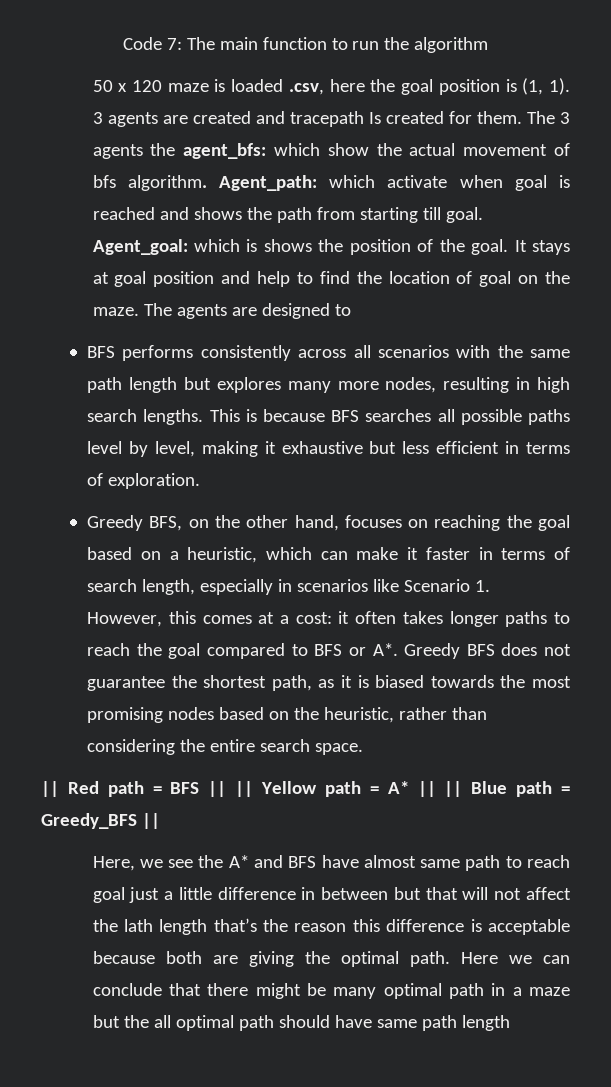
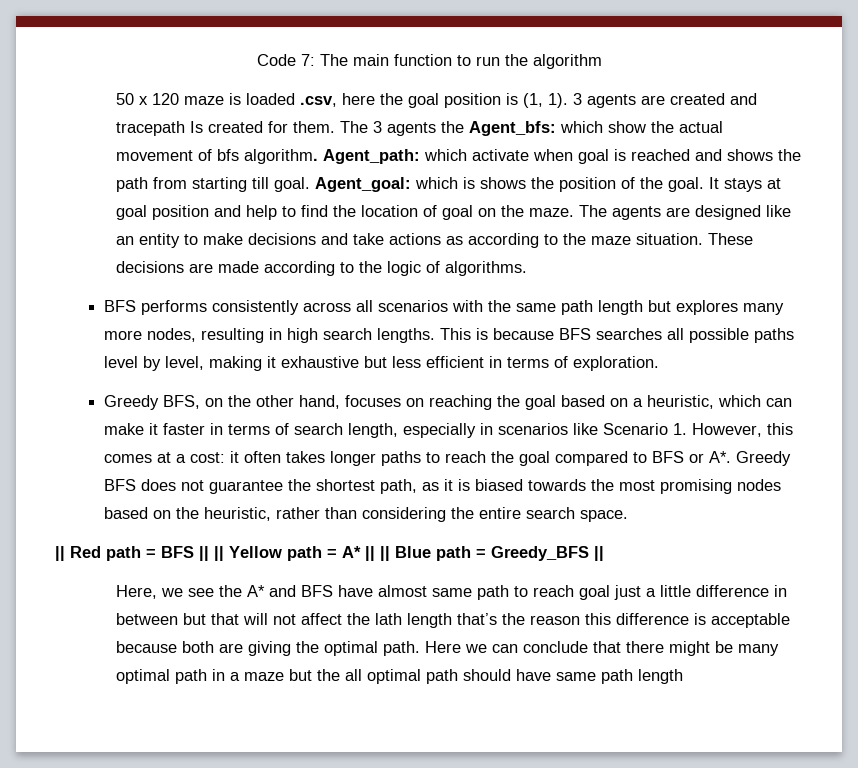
- The 3 agents the agent_bfs: which show the actual movement of bfs algorithm.
+ The 3 agents the Agent_bfs: which show the actual movement of bfs algorithm.
- The agents are designed to
+ The agents are designed like an entity to make decisions and take actions as according to the maze situation. These decisions are made according to the logic of algorithms.

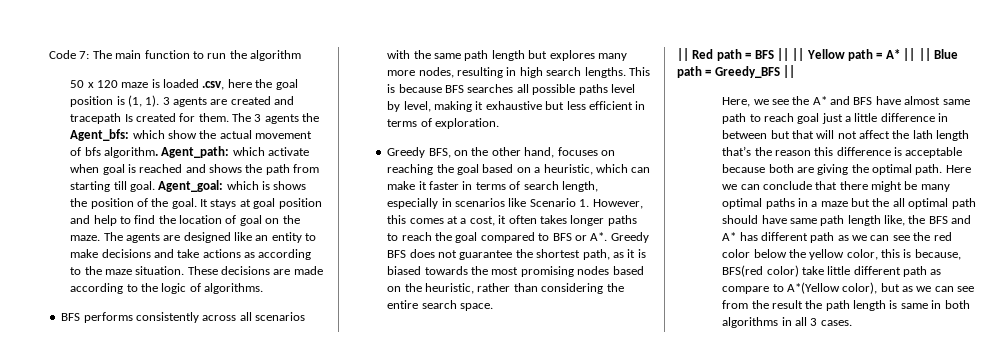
- Greedy BFS, on the other hand, focuses on reaching the goal based on a heuristic, which can make it faster in terms of search length, especially in scenarios like Scenario 1. However, this comes at a cost: it often takes longer paths to reach the goal compared to BFS or A*. Greedy BFS does not guarantee the shortest path, as it is biased towards the most promising nodes based on the heuristic, rather than considering the entire search space.
+ Greedy BFS, on the other hand, focuses on reaching the goal based on a heuristic, which can make it faster in terms of search length, especially in scenarios like Scenario 1. However, this comes at a cost, it often takes longer paths to reach the goal compared to BFS or A*. Greedy BFS does not guarantee the shortest path, as it is biased towards the most promising nodes based on the heuristic, rather than considering the entire search space.
- Here we can conclude that there might be many optimal path in a maze but the all optimal path should have same path length
+ Here we can conclude that there might be many optimal paths in a maze but the all optimal path should have same path length like, the BFS and A* has different path as we can see the red color below the yellow color, this is because, BFS(red color) take little different path as compare to A*(Yellow color), but as we can see from the result the path length is same in both algorithms in all 3 cases.

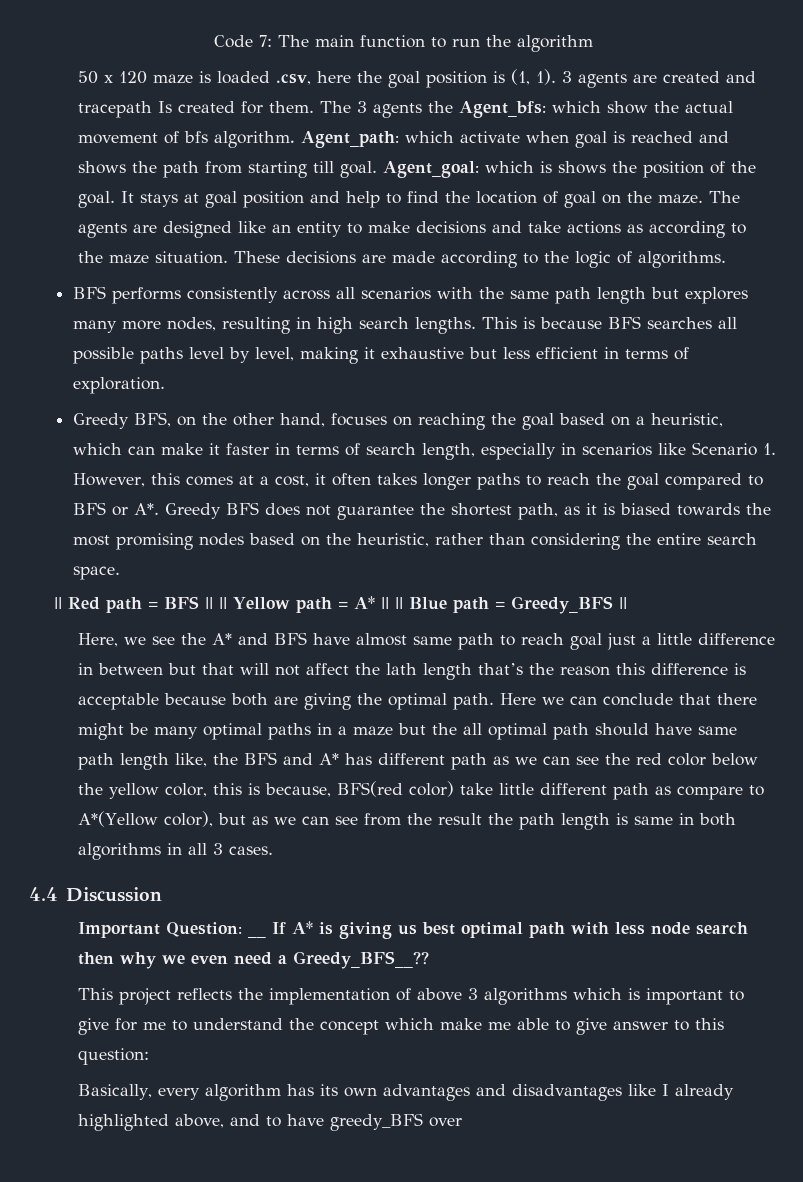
+ 4.4 Discussion
+ Important Question: __ If A* is giving us best optimal path with less node search then why we even need a Greedy_BFS__??
+ This project reflects the implementation of above 3 algorithms which is important to give for me to understand the concept which make me able to give answer to this question:
+ Basically, every algorithm has its own advantages and disadvantages like I already highlighted above, and to have greedy_BFS over

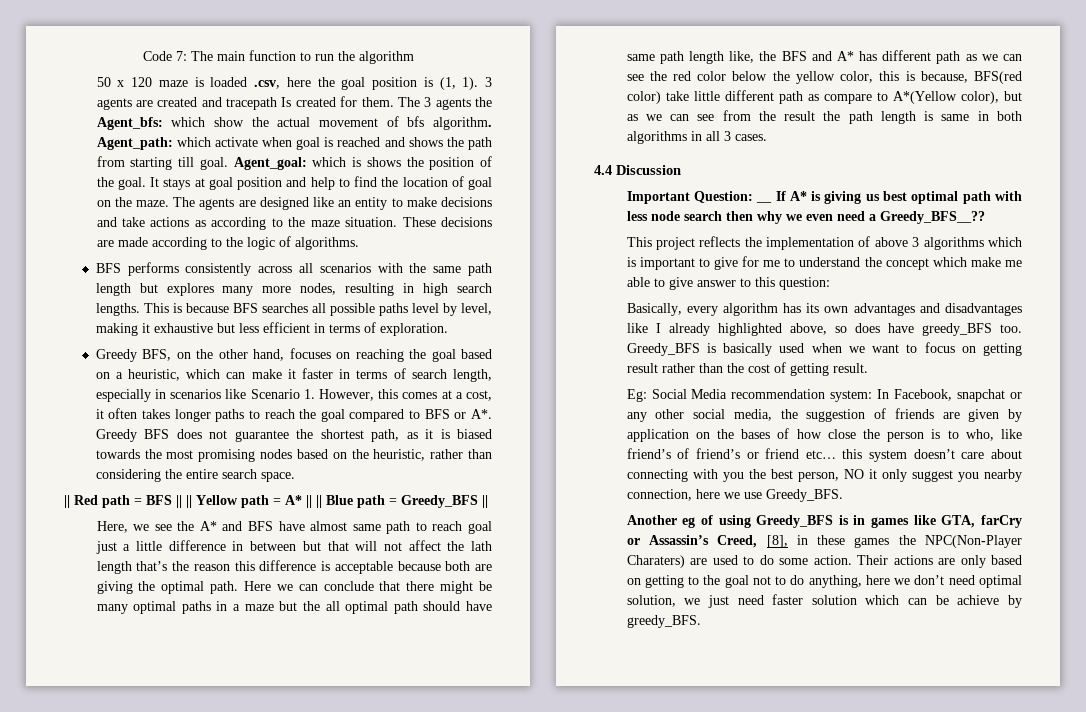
- Basically, every algorithm has its own advantages and disadvantages like I already highlighted above, and to have greedy_BFS over
+ Basically, every algorithm has its own advantages and disadvantages like I already highlighted above, so does have greedy_BFS too. Greedy_BFS is basically used when we want to focus on getting result rather than the cost of getting result.
+ Eg: Social Media recommendation system: In Facebook, snapchat or any other social media, the suggestion of friends are given by application on the bases of how close the person is to who, like friend’s of friend’s or friend etc… this system doesn’t care about connecting with you the best person, NO it only suggest you nearby connection, here we use Greedy_BFS.
+ Another eg of using Greedy_BFS is in games like GTA, farCry or Assassin’s Creed, [8], in these games the NPC(Non-Player Charaters) are used to do some action. Their actions are only based on getting to the goal not to do anything, here we don’t need optimal solution, we just need faster solution which can be achieve by greedy_BFS.

